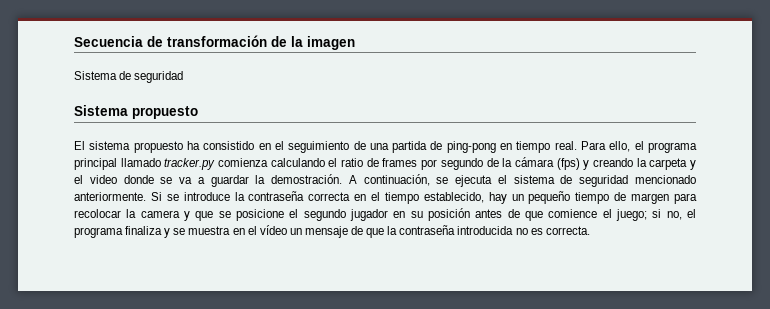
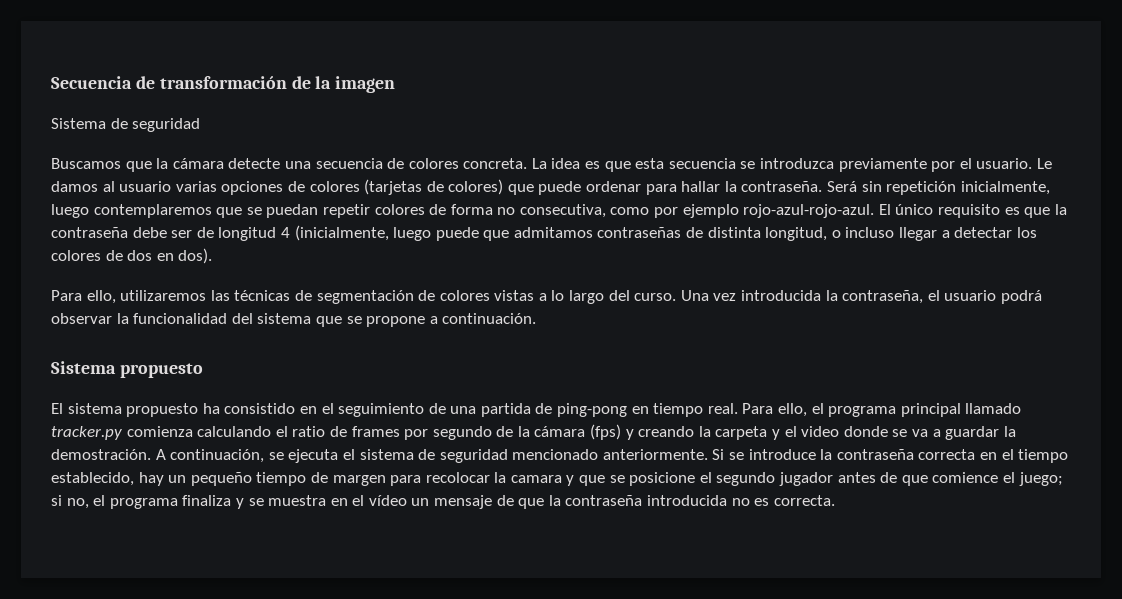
+ Buscamos que la cámara detecte una secuencia de colores concreta. La idea es que esta secuencia se introduzca previamente por el usuario. Le damos al usuario varias opciones de colores (tarjetas de colores) que puede ordenar para hallar la contraseña. Será sin repetición inicialmente, luego contemplaremos que se puedan repetir colores de forma no consecutiva, como por ejemplo rojo-azul-rojo-azul. El único requisito es que la contraseña debe ser de longitud 4 (inicialmente, luego puede que admitamos contraseñas de distinta longitud, o incluso llegar a detectar los colores de dos en dos).
+ Para ello, utilizaremos las técnicas de segmentación de colores vistas a lo largo del curso. Una vez introducida la contraseña, el usuario podrá observar la funcionalidad del sistema que se propone a continuación.
- Si se introduce la contraseña correcta en el tiempo establecido, hay un pequeño tiempo de margen para recolocar la camera y que se posicione el segundo jugador en su posición antes de que comience el juego; si no, el programa finaliza y se muestra en el vídeo un mensaje de que la contraseña introducida no es correcta.
+ Si se introduce la contraseña correcta en el tiempo establecido, hay un pequeño tiempo de margen para recolocar la camara y que se posicione el segundo jugador antes de que comience el juego; si no, el programa finaliza y se muestra en el vídeo un mensaje de que la contraseña introducida no es correcta.

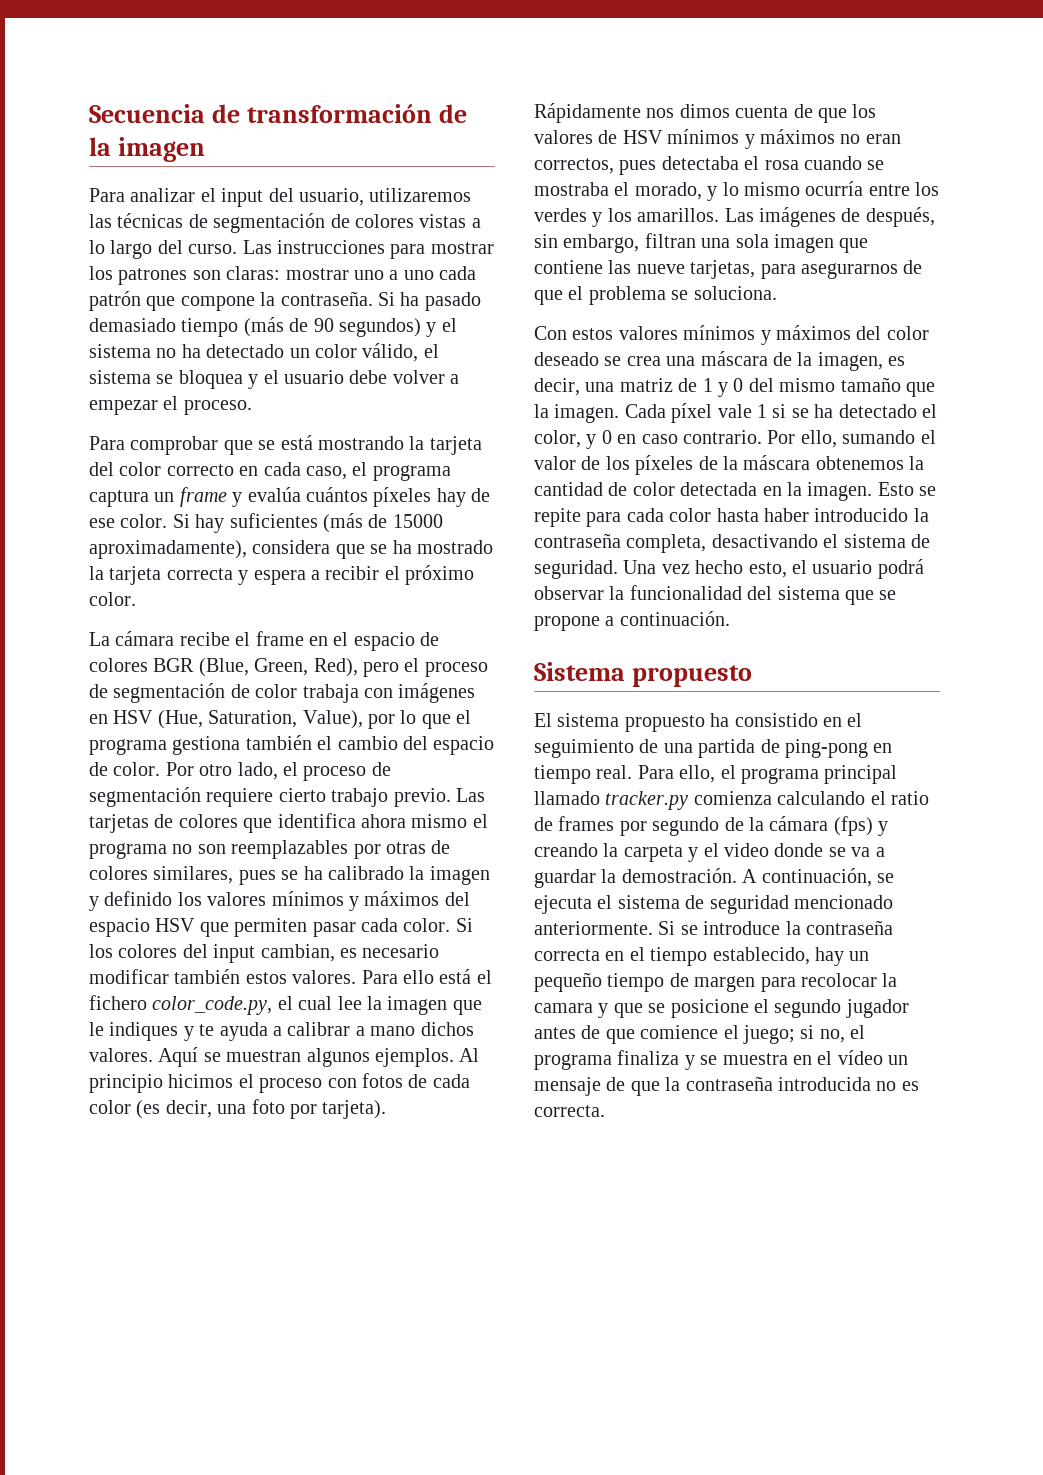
- Sistema de seguridad
- Buscamos que la cámara detecte una secuencia de colores concreta. La idea es que esta secuencia se introduzca previamente por el usuario. Le damos al usuario varias opciones de colores (tarjetas de colores) que puede ordenar para hallar la contraseña. Será sin repetición inicialmente, luego contemplaremos que se puedan repetir colores de forma no consecutiva, como por ejemplo rojo-azul-rojo-azul. El único requisito es que la contraseña debe ser de longitud 4 (inicialmente, luego puede que admitamos contraseñas de distinta longitud, o incluso llegar a detectar los colores de dos en dos).
- Para ello, utilizaremos las técnicas de segmentación de colores vistas a lo largo del curso.
+ Para analizar el input del usuario, utilizaremos las técnicas de segmentación de colores vistas a lo largo del curso.
- Una vez introducida la contraseña, el usuario podrá observar la funcionalidad del sistema que se propone a continuación.
+ Las instrucciones para mostrar los patrones son claras: mostrar uno a uno cada patrón que compone la contraseña. Si ha pasado demasiado tiempo (más de 90 segundos) y el sistema no ha detectado un color válido, el sistema se bloquea y el usuario debe volver a empezar el proceso.
+ Para comprobar que se está mostrando la tarjeta del color correcto en cada caso, el programa captura un frame y evalúa cuántos píxeles hay de ese color. Si hay suficientes (más de 15000 aproximadamente), considera que se ha mostrado la tarjeta correcta y espera a recibir el próximo color.
+ La cámara recibe el frame en el espacio de colores BGR (Blue, Green, Red), pero el proceso de segmentación de color trabaja con imágenes en HSV (Hue, Saturation, Value), por lo que el programa gestiona también el cambio del espacio de color. Por otro lado, el proceso de segmentación requiere cierto trabajo previo. Las tarjetas de colores que identifica ahora mismo el programa no son reemplazables por otras de colores similares, pues se ha calibrado la imagen y definido los valores mínimos y máximos del espacio HSV que permiten pasar cada color. Si los colores del input cambian, es necesario modificar también estos valores. Para ello está el fichero color_code.py, el cual lee la imagen que le indiques y te ayuda a calibrar a mano dichos valores. Aquí se muestran algunos ejemplos. Al principio hicimos el proceso con fotos de cada color (es decir, una foto por tarjeta). Rápidamente nos dimos cuenta de que los valores de HSV mínimos y máximos no eran correctos, pues detectaba el rosa cuando se mostraba el morado, y lo mismo ocurría entre los verdes y los amarillos. Las imágenes de después, sin embargo, filtran una sola imagen que contiene las nueve tarjetas, para asegurarnos de que el problema se soluciona.
+ Con estos valores mínimos y máximos del color deseado se crea una máscara de la imagen, es decir, una matriz de 1 y 0 del mismo tamaño que la imagen. Cada píxel vale 1 si se ha detectado el color, y 0 en caso contrario. Por ello, sumando el valor de los píxeles de la máscara obtenemos la cantidad de color detectada en la imagen. Esto se repite para cada color hasta haber introducido la contraseña completa, desactivando el sistema de seguridad. Una vez hecho esto, el usuario podrá observar la funcionalidad del sistema que se propone a continuación.

